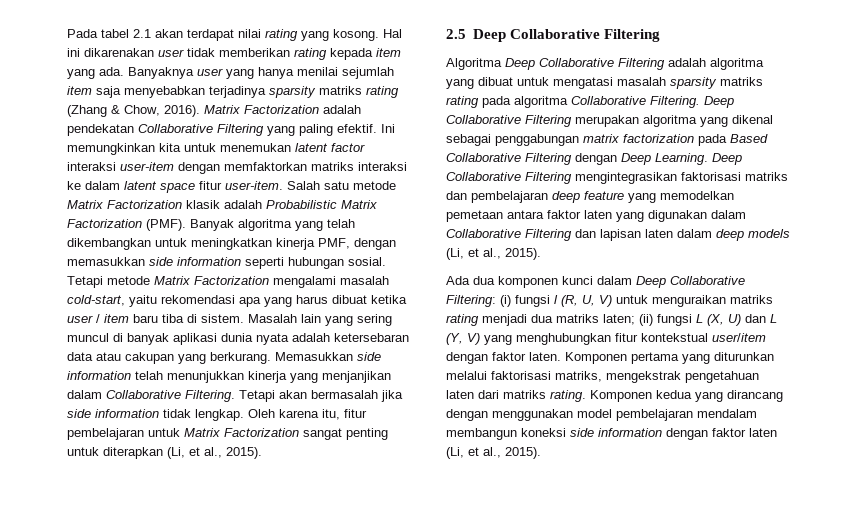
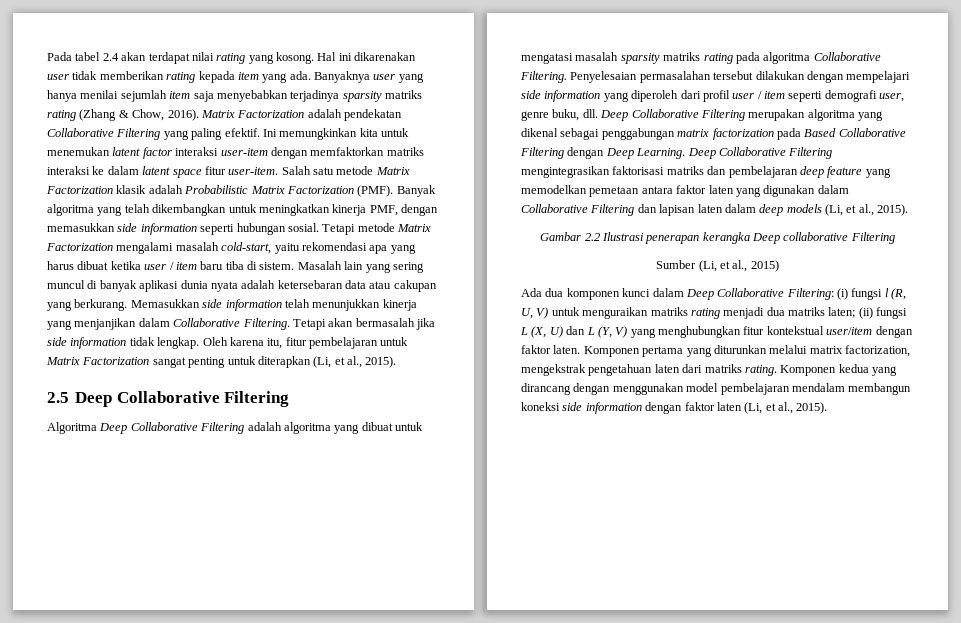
- Pada tabel 2.1 akan terdapat nilai rating yang kosong.
+ Pada tabel 2.4 akan terdapat nilai rating yang kosong.
+ Penyelesaian permasalahan tersebut dilakukan dengan mempelajari side information yang diperoleh dari profil user / item seperti demografi user, genre buku, dll.
+ Gambar 2.2 Ilustrasi penerapan kerangka Deep collaborative Filtering
+ Sumber (Li, et al., 2015)
- Komponen pertama yang diturunkan melalui faktorisasi matriks, mengekstrak pengetahuan laten dari matriks rating.
+ Komponen pertama yang diturunkan melalui matrix factorization, mengekstrak pengetahuan laten dari matriks rating.

